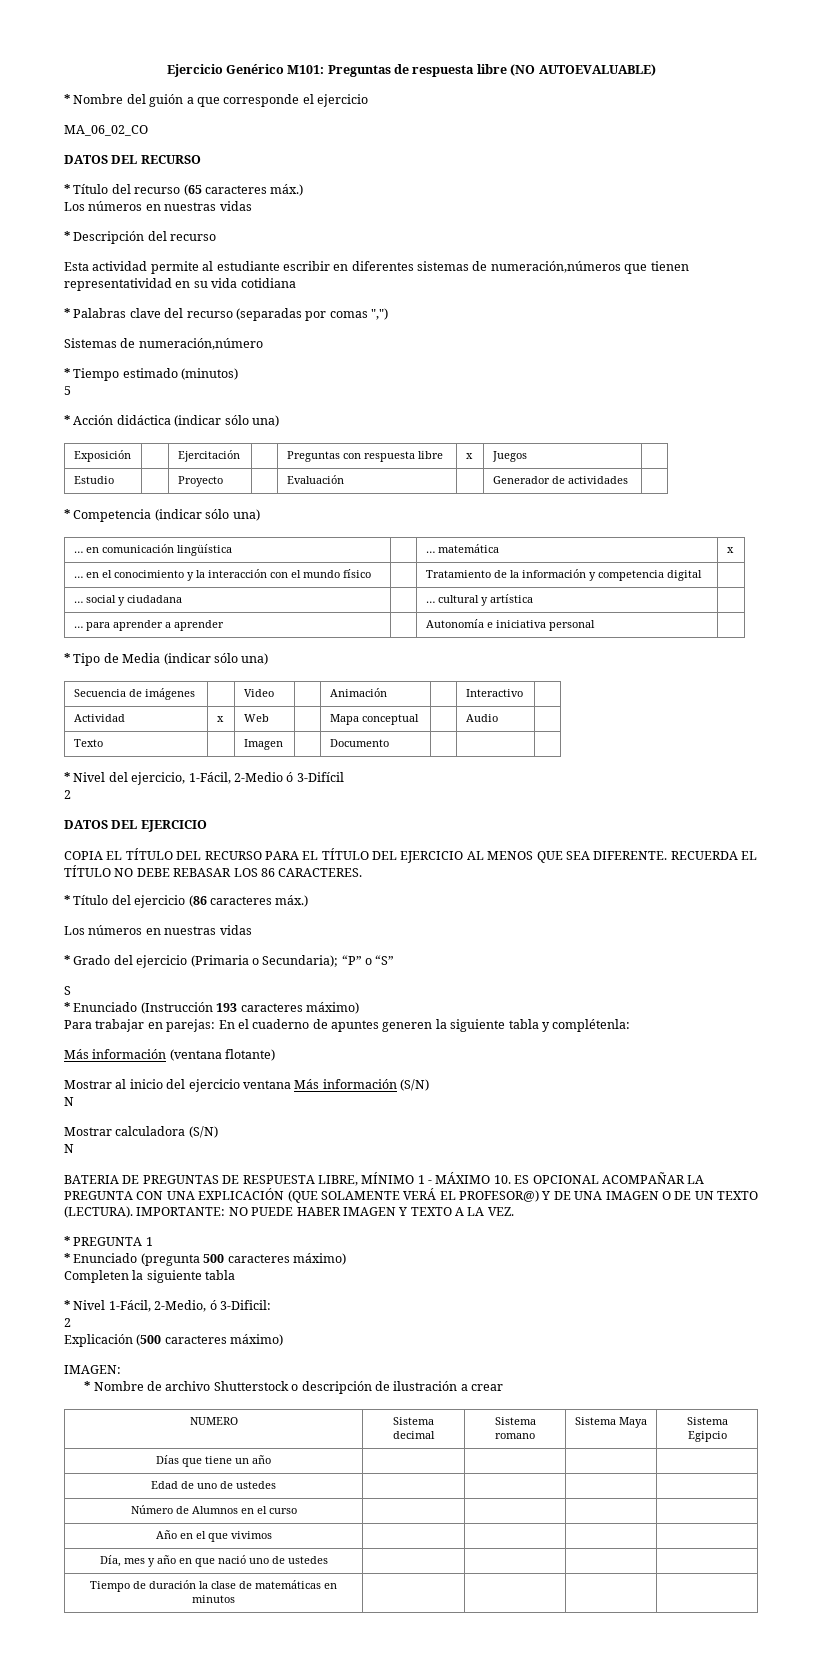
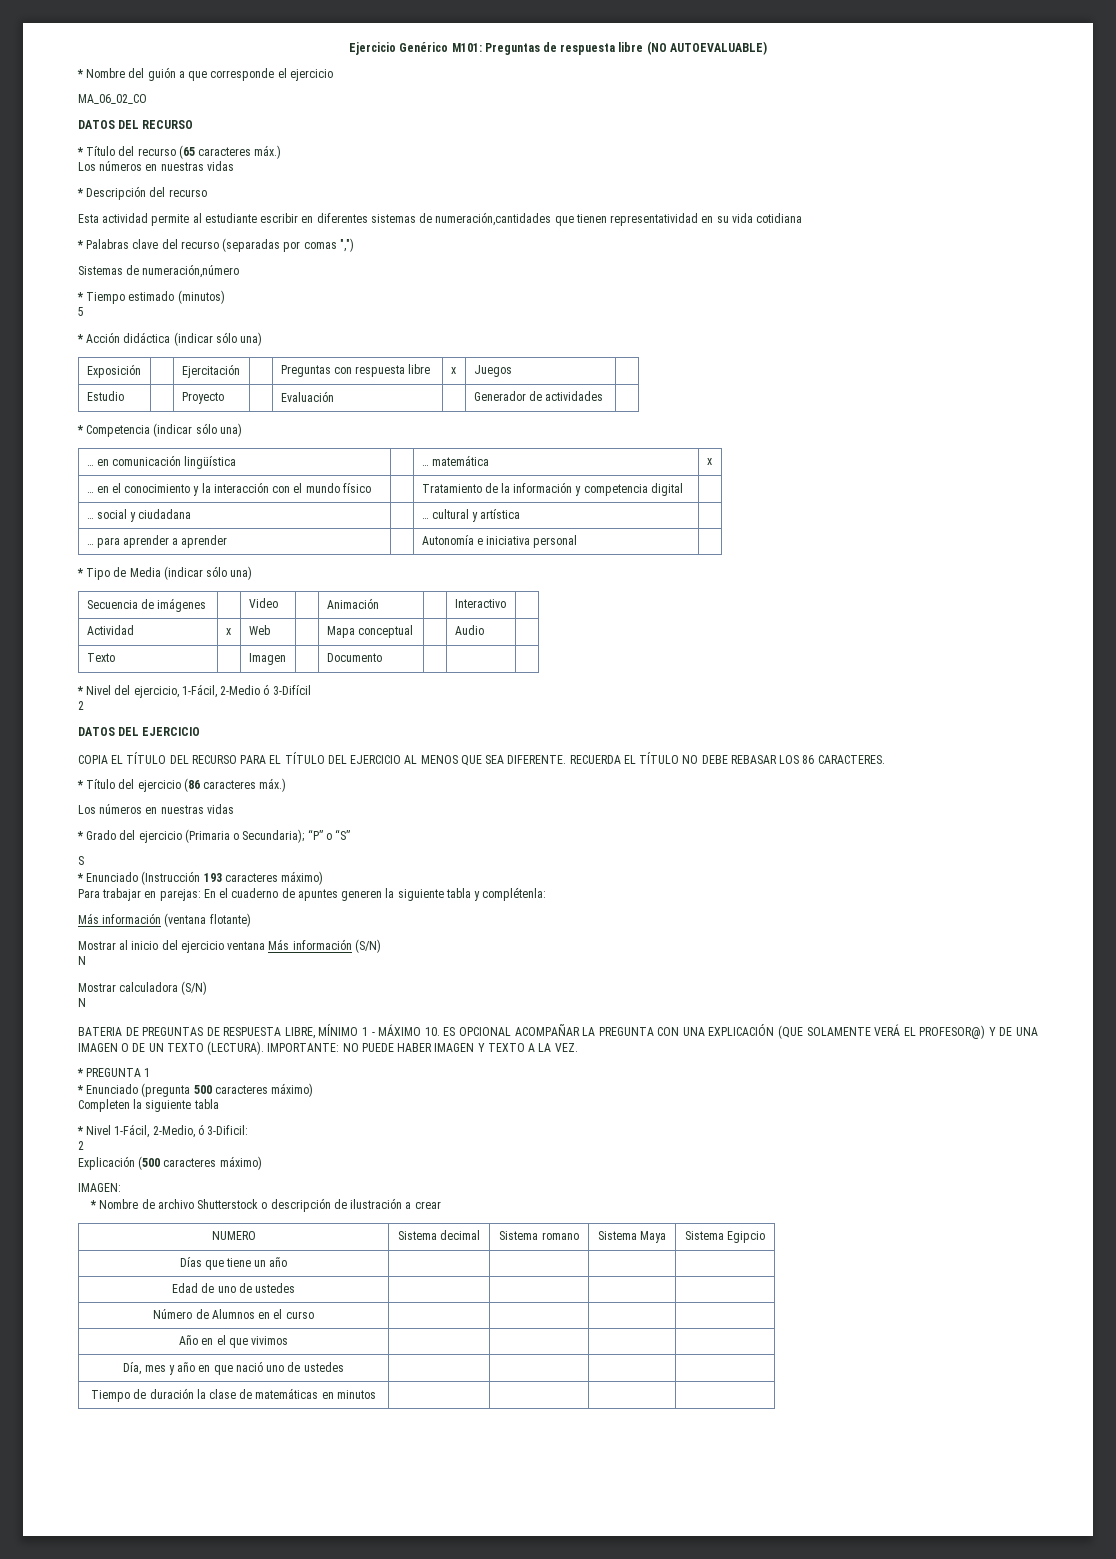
- Esta actividad permite al estudiante escribir en diferentes sistemas de numeración,números que tienen representatividad en su vida cotidiana
+ Esta actividad permite al estudiante escribir en diferentes sistemas de numeración,cantidades que tienen representatividad en su vida cotidiana

